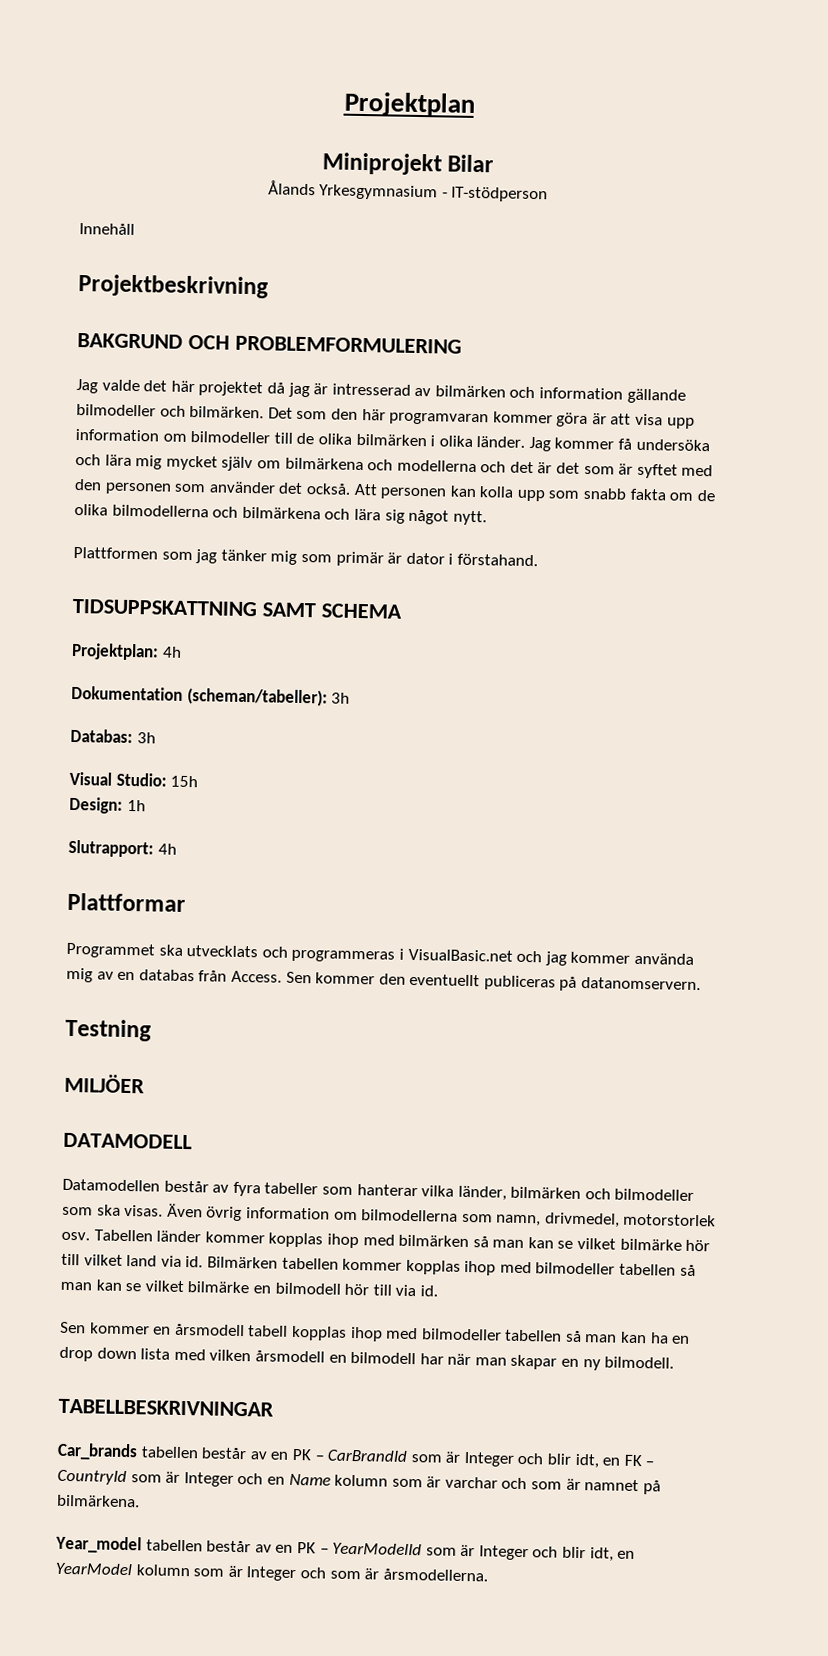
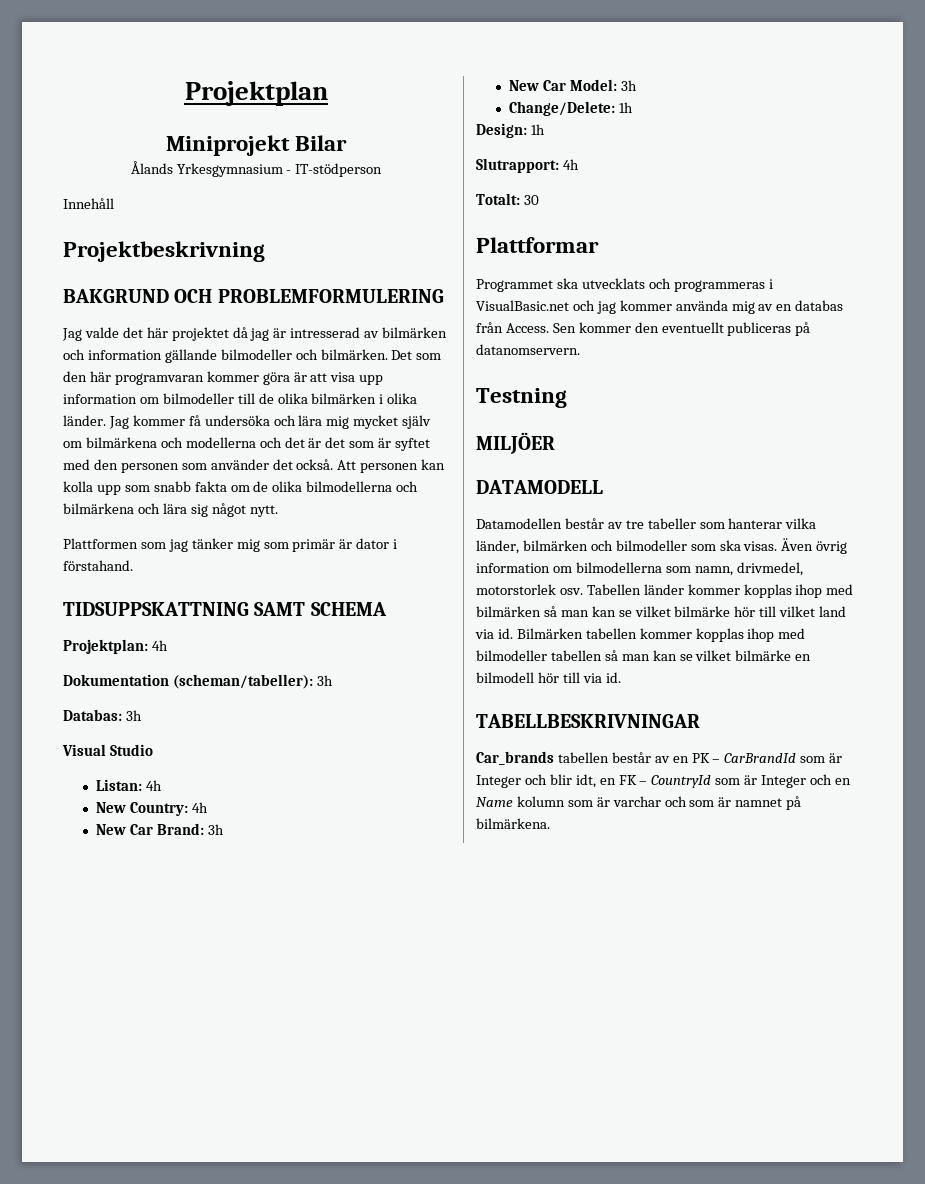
- Visual Studio: 15h
+ Visual Studio
+ Listan: 4h
+ New Country: 4h
+ New Car Brand: 3h
+ New Car Model: 3h
+ Change/Delete: 1h
+ Totalt: 30
- Datamodellen består av fyra tabeller som hanterar vilka länder, bilmärken och bilmodeller som ska visas.
+ Datamodellen består av tre tabeller som hanterar vilka länder, bilmärken och bilmodeller som ska visas.
- Sen kommer en årsmodell tabell kopplas ihop med bilmodeller tabellen så man kan ha en drop down lista med vilken årsmodell en bilmodell har när man skapar en ny bilmodell.
- Year_model tabellen består av en PK – YearModelId som är Integer och blir idt, en YearModel kolumn som är Integer och som är årsmodellerna.

